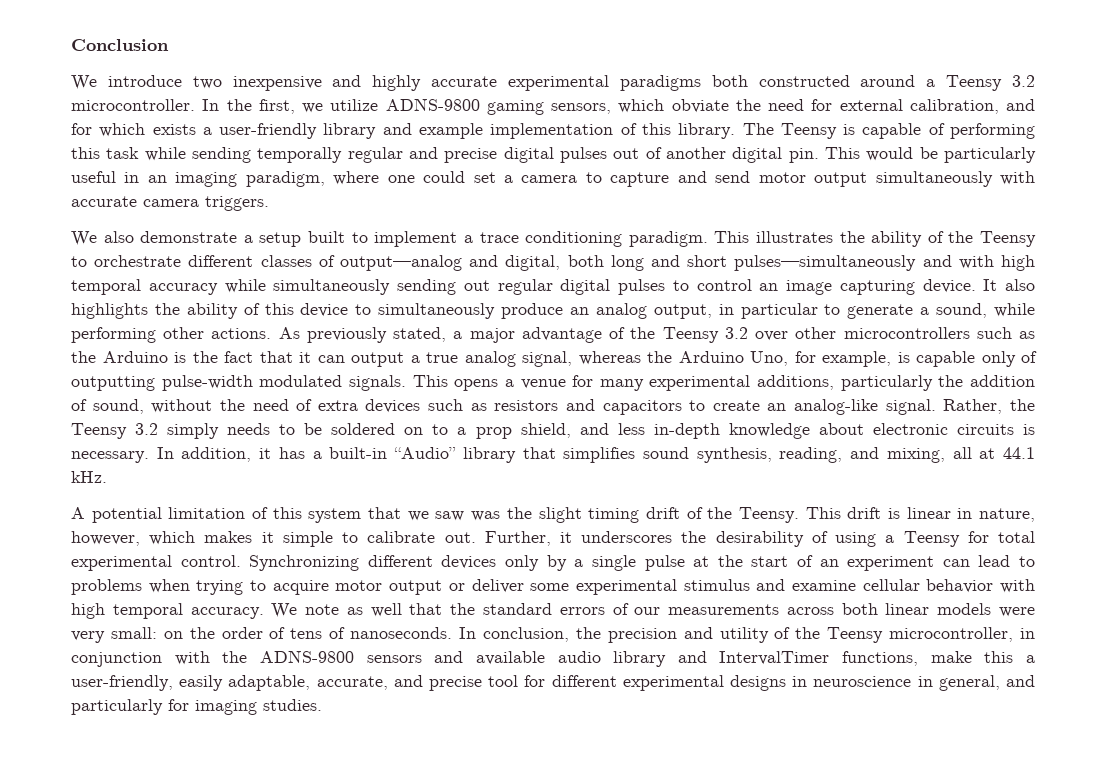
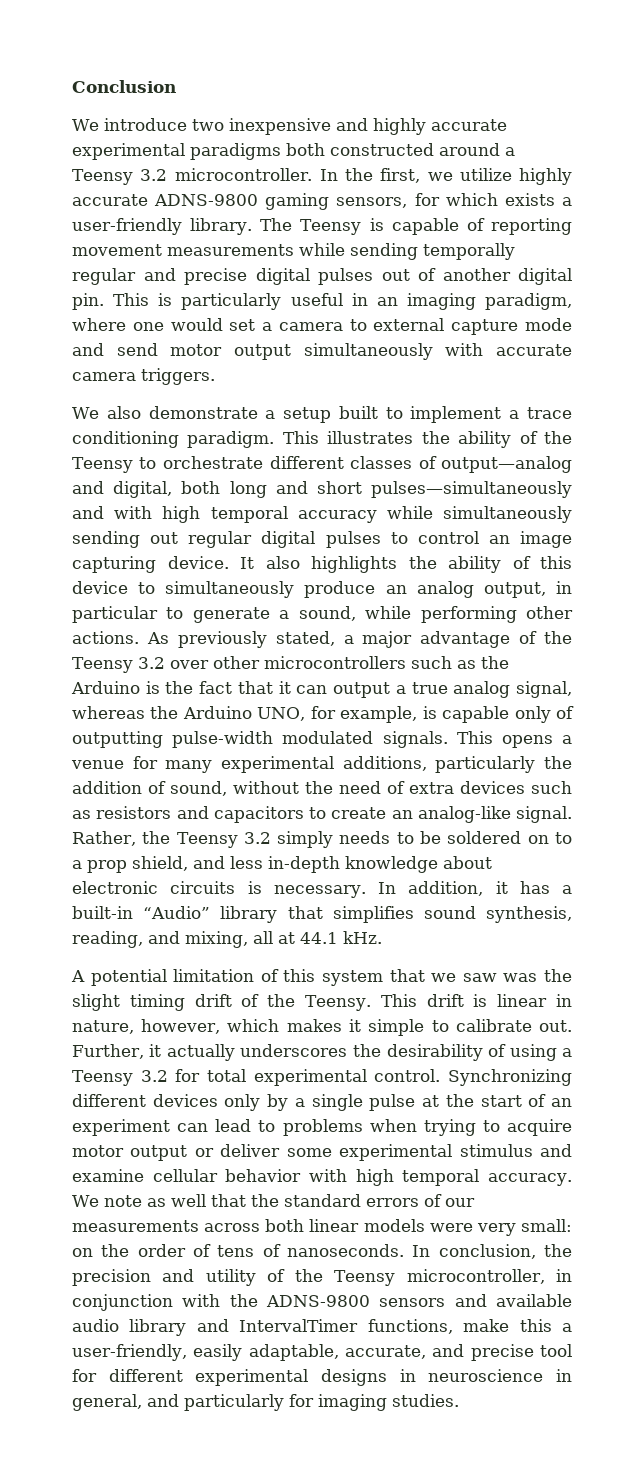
- In the first, we utilize ADNS-9800 gaming sensors, which obviate the need for external calibration, and for which exists a user-friendly library and example implementation of this library.
+ In the first, we utilize highly accurate ADNS-9800 gaming sensors, for which exists a user-friendly library.
- The Teensy is capable of performing this task while sending temporally regular and precise digital pulses out of another digital pin.
+ The Teensy is capable of reporting movement measurements while sending temporally regular and precise digital pulses out of another digital pin.
- This would be particularly useful in an imaging paradigm, where one could set a camera to capture and send motor output simultaneously with accurate camera triggers.
+ This is particularly useful in an imaging paradigm, where one would set a camera to external capture mode and send motor output simultaneously with accurate camera triggers.
- As previously stated, a major advantage of the Teensy 3.2 over other microcontrollers such as the Arduino is the fact that it can output a true analog signal, whereas the Arduino Uno, for example, is capable only of outputting pulse-width modulated signals.
+ As previously stated, a major advantage of the Teensy 3.2 over other microcontrollers such as the Arduino is the fact that it can output a true analog signal, whereas the Arduino UNO, for example, is capable only of outputting pulse-width modulated signals.
- Further, it underscores the desirability of using a Teensy for total experimental control.
+ Further, it actually underscores the desirability of using a Teensy 3.2 for total experimental control.

